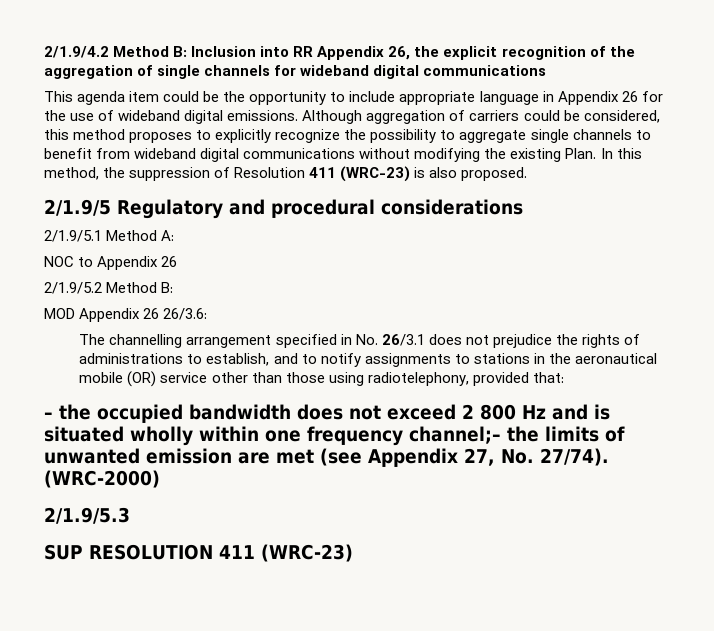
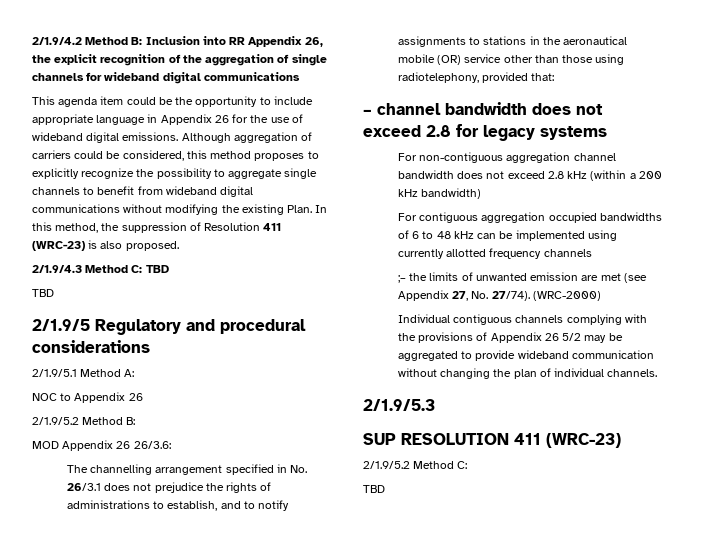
+ 2/1.9/4.3 Method C: TBD
+ TBD
- – the occupied bandwidth does not exceed 2 800 Hz and is situated wholly within one frequency channel;– the limits of unwanted emission are met (see Appendix 27, No. 27/74).
+ – channel bandwidth does not exceed 2.8 for legacy systems
+ For non-contiguous aggregation channel bandwidth does not exceed 2.8 kHz (within a 200 kHz bandwidth)
+ For contiguous aggregation occupied bandwidths of 6 to 48 kHz can be implemented using currently allotted frequency channels
+ ;– the limits of unwanted emission are met (see Appendix 27, No. 27/74).
+ Individual contiguous channels complying with the provisions of Appendix 26 5/2 may be aggregated to provide wideband communication without changing the plan of individual channels.
+ 2/1.9/5.2 Method C:
+ TBD

